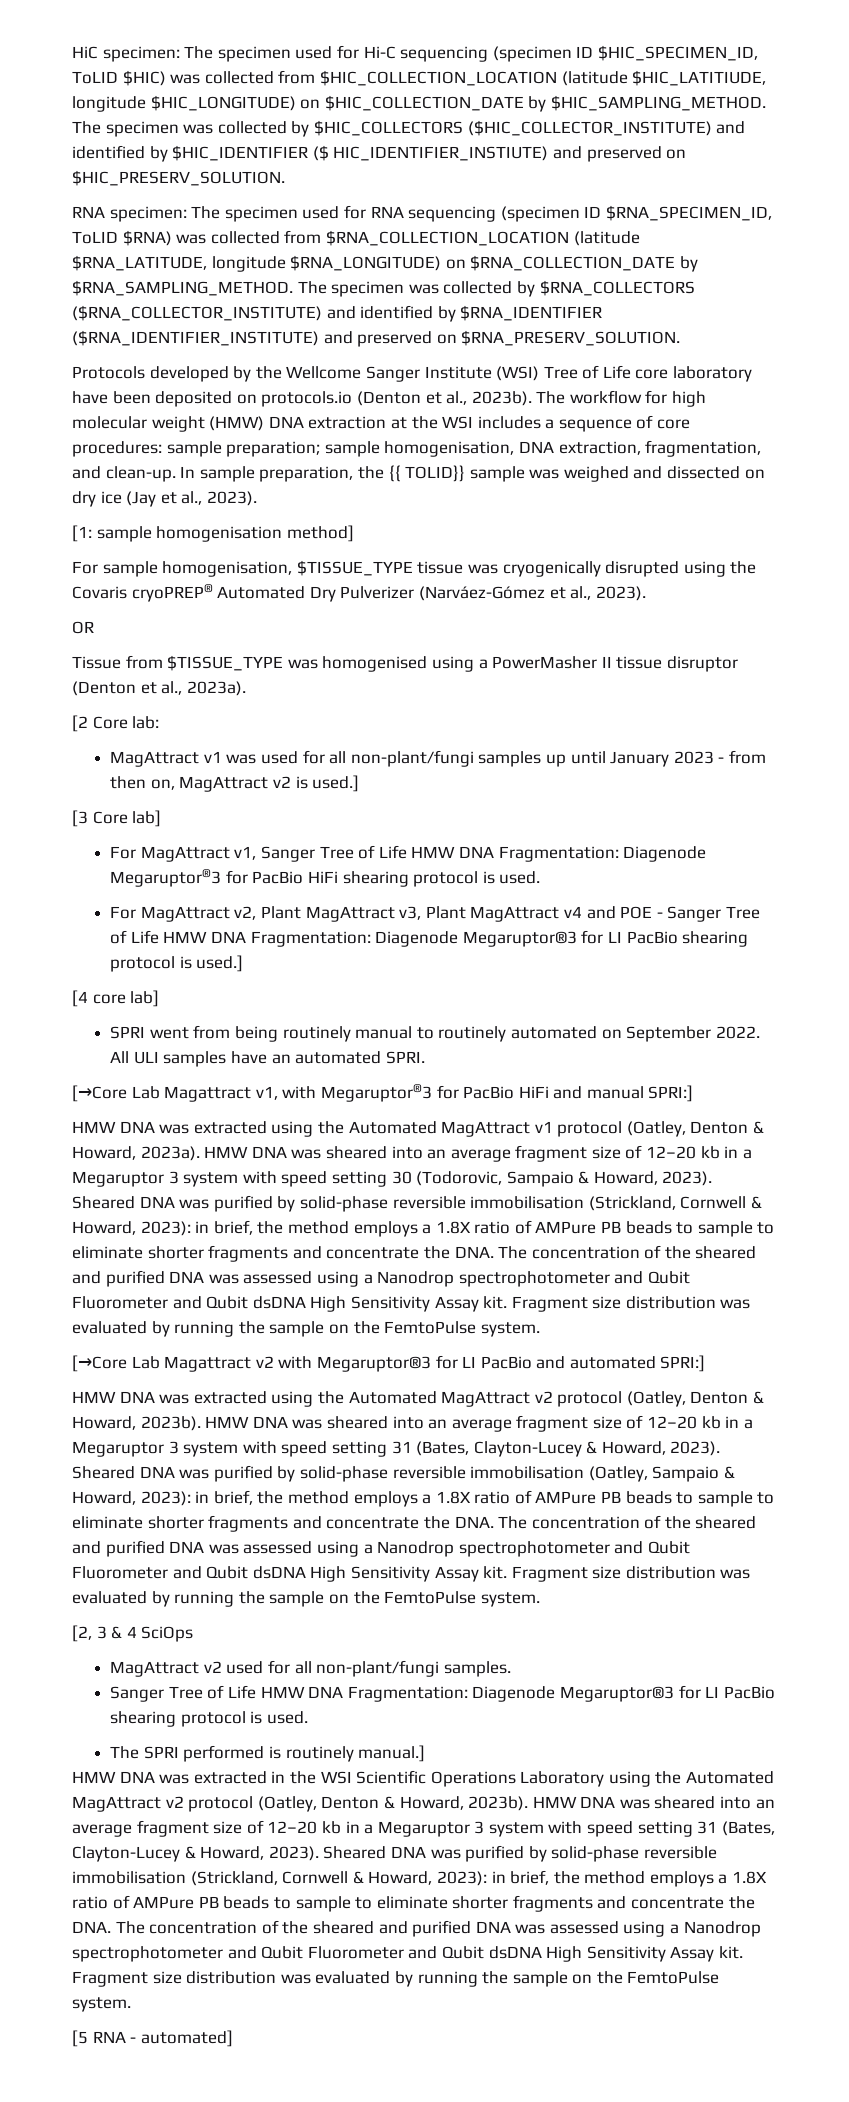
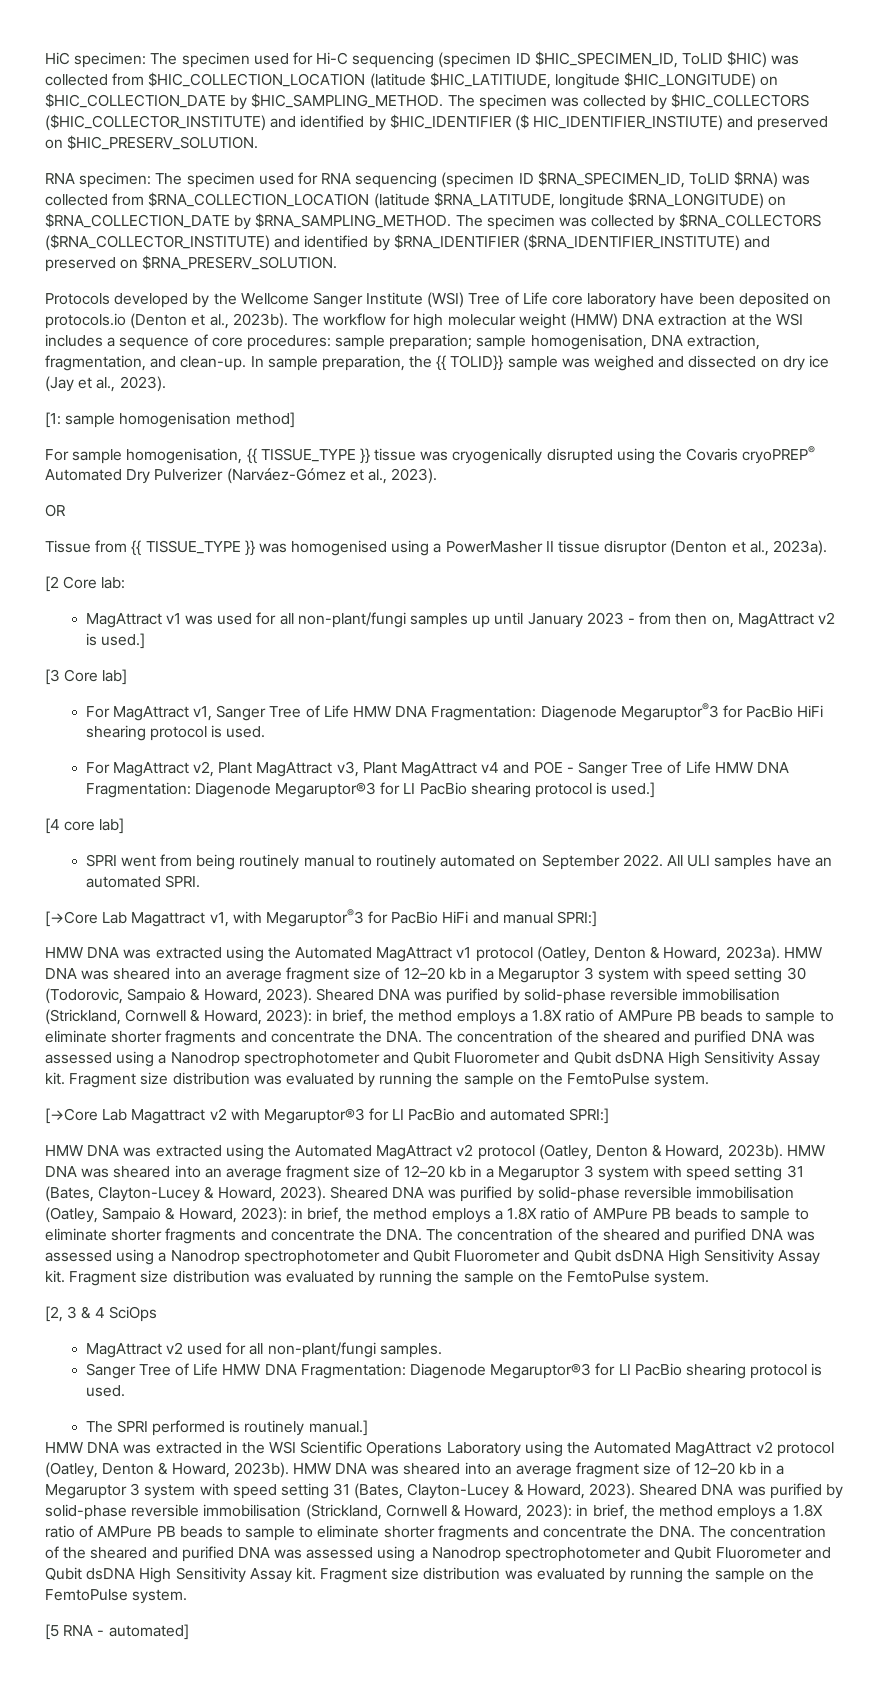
- For sample homogenisation, $TISSUE_TYPE tissue was cryogenically disrupted using the Covaris cryoPREP® Automated Dry Pulverizer (Narváez-Gómez et al., 2023).
+ For sample homogenisation, {{ TISSUE_TYPE }} tissue was cryogenically disrupted using the Covaris cryoPREP® Automated Dry Pulverizer (Narváez-Gómez et al., 2023).
- Tissue from $TISSUE_TYPE was homogenised using a PowerMasher II tissue disruptor (Denton et al., 2023a).
+ Tissue from {{ TISSUE_TYPE }} was homogenised using a PowerMasher II tissue disruptor (Denton et al., 2023a).

